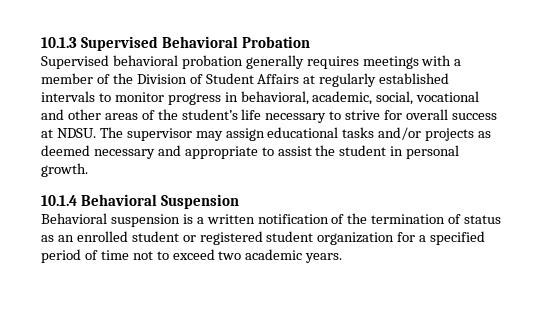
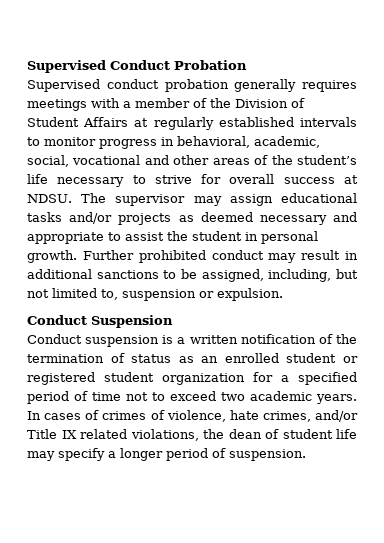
- 10.1.3 Supervised Behavioral Probation
+ Supervised Conduct Probation
- Supervised behavioral probation generally requires meetings with a member of the Division of Student Affairs at regularly established intervals to monitor progress in behavioral, academic, social, vocational and other areas of the student’s life necessary to strive for overall success at NDSU.
+ Supervised conduct probation generally requires meetings with a member of the Division of Student Affairs at regularly established intervals to monitor progress in behavioral, academic, social, vocational and other areas of the student’s life necessary to strive for overall success at NDSU.
- The supervisor may assign educational tasks and/or projects as deemed necessary and appropriate to assist the student in personal growth.
- 10.1.4 Behavioral Suspension
+ The supervisor may assign educational tasks and/or projects as deemed necessary and appropriate to assist the student in personal growth. Further prohibited conduct may result in additional sanctions to be assigned, including, but not limited to, suspension or expulsion.
+ Conduct Suspension
- Behavioral suspension is a written notification of the termination of status as an enrolled student or registered student organization for a specified period of time not to exceed two academic years.
+ Conduct suspension is a written notification of the termination of status as an enrolled student or registered student organization for a specified period of time not to exceed two academic years.
+ In cases of crimes of violence, hate crimes, and/or Title IX related violations, the dean of student life may specify a longer period of suspension.

